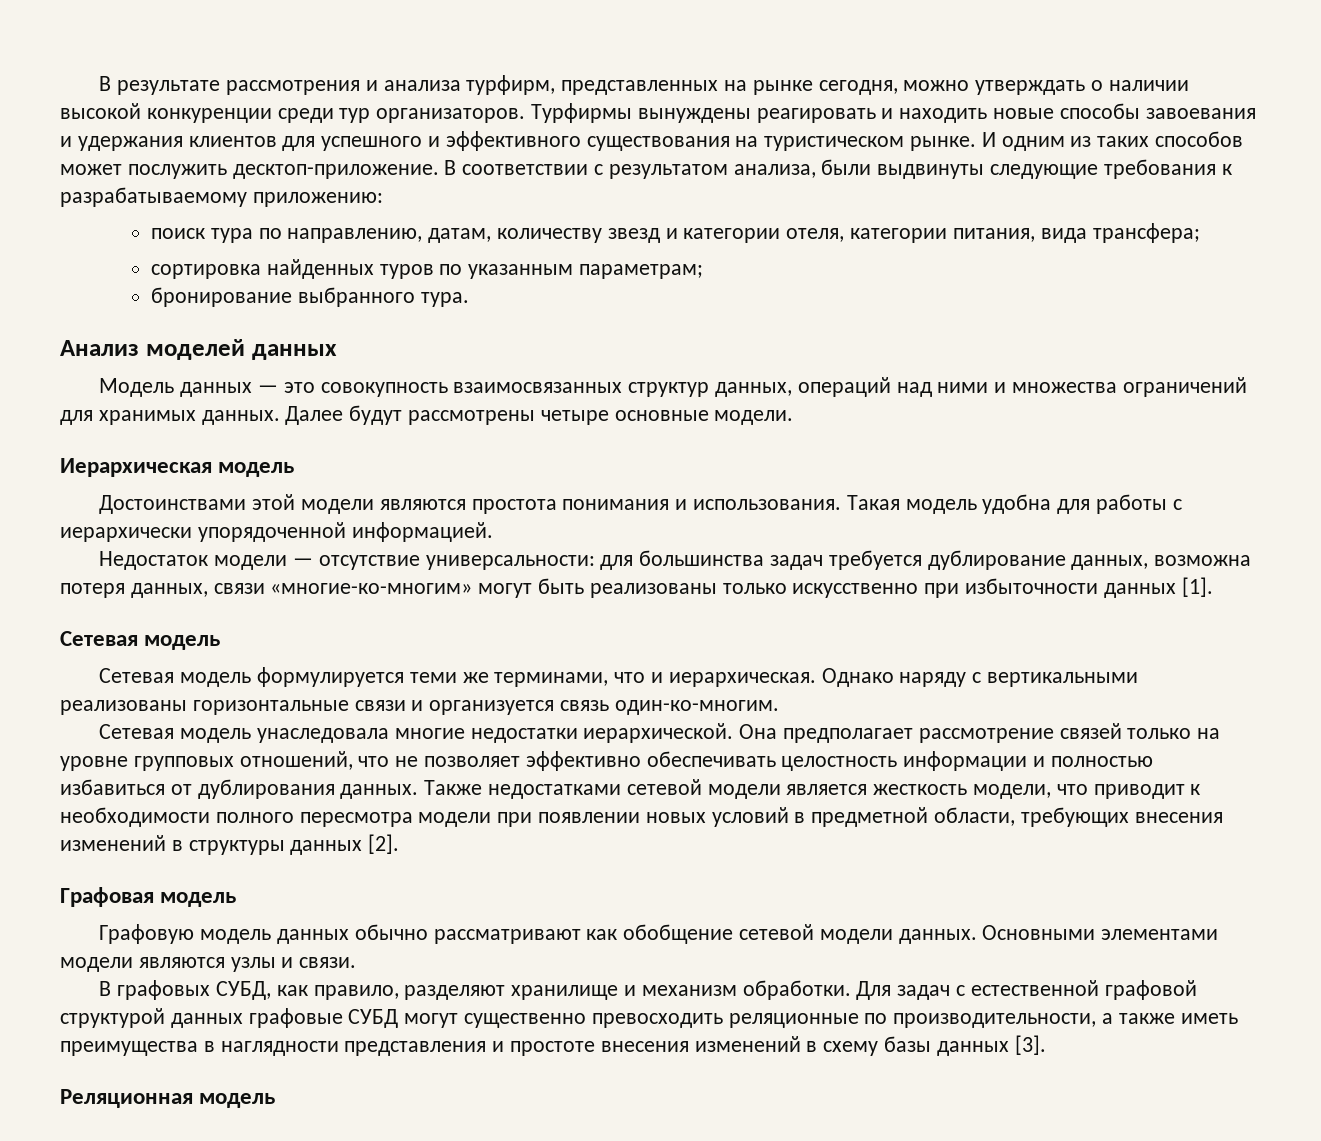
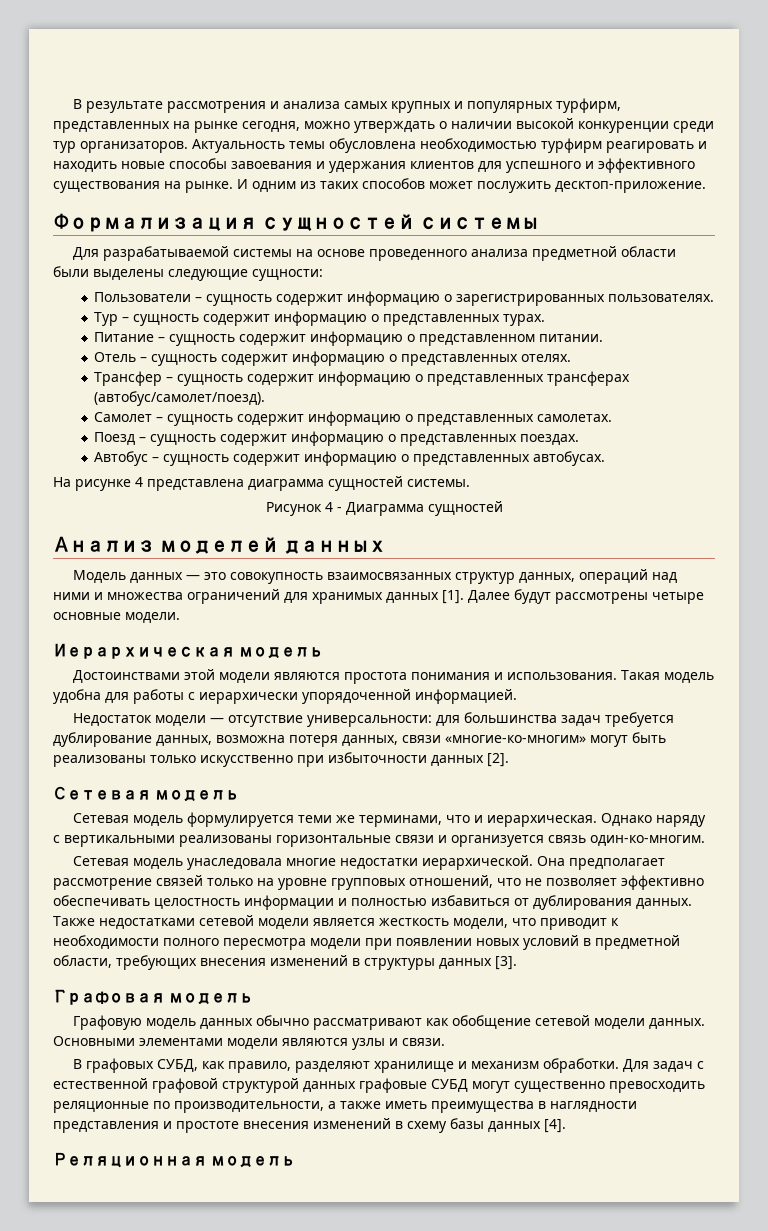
- В результате рассмотрения и анализа турфирм, представленных на рынке сегодня, можно утверждать о наличии высокой конкуренции среди тур организаторов.
+ В результате рассмотрения и анализа самых крупных и популярных турфирм, представленных на рынке сегодня, можно утверждать о наличии высокой конкуренции среди тур организаторов.
- Турфирмы вынуждены реагировать и находить новые способы завоевания и удержания клиентов для успешного и эффективного существования на туристическом рынке.
+ Актуальность темы обусловлена необходимостью турфирм реагировать и находить новые способы завоевания и удержания клиентов для успешного и эффективного существования на рынке.
- И одним из таких способов может послужить десктоп-приложение. В соответствии с результатом анализа, были выдвинуты следующие требования к разрабатываемому приложению:
- поиск тура по направлению, датам, количеству звезд и категории отеля, категории питания, вида трансфера;
- сортировка найденных туров по указанным параметрам;
- бронирование выбранного тура.
+ И одним из таких способов может послужить десктоп-приложение.
+ Формализация сущностей системы
+ Для разрабатываемой системы на основе проведенного анализа предметной области были выделены следующие сущности:
+ Пользователи – сущность содержит информацию о зарегистрированных пользователях.
+ Тур – сущность содержит информацию о представленных турах.
+ Питание – сущность содержит информацию о представленном питании.
+ Отель – сущность содержит информацию о представленных отелях.
+ Трансфер – сущность содержит информацию о представленных трансферах (автобус/самолет/поезд).
+ Самолет – сущность содержит информацию о представленных самолетах.
+ Поезд – сущность содержит информацию о представленных поездах.
+ Автобус – сущность содержит информацию о представленных автобусах.
+ На рисунке 4 представлена диаграмма сущностей системы.
+ Рисунок 4 - Диаграмма сущностей
- Модель данных — это совокупность взаимосвязанных структур данных, операций над ними и множества ограничений для хранимых данных.
+ Модель данных — это совокупность взаимосвязанных структур данных, операций над ними и множества ограничений для хранимых данных [1].
- Недостаток модели — отсутствие универсальности: для большинства задач требуется дублирование данных, возможна потеря данных, связи «многие-ко-многим» могут быть реализованы только искусственно при избыточности данных [1].
+ Недостаток модели — отсутствие универсальности: для большинства задач требуется дублирование данных, возможна потеря данных, связи «многие-ко-многим» могут быть реализованы только искусственно при избыточности данных [2].
- Также недостатками сетевой модели является жесткость модели, что приводит к необходимости полного пересмотра модели при появлении новых условий в предметной области, требующих внесения изменений в структуры данных [2].
+ Также недостатками сетевой модели является жесткость модели, что приводит к необходимости полного пересмотра модели при появлении новых условий в предметной области, требующих внесения изменений в структуры данных [3].
- Для задач с естественной графовой структурой данных графовые СУБД могут существенно превосходить реляционные по производительности, а также иметь преимущества в наглядности представления и простоте внесения изменений в схему базы данных [3].
+ Для задач с естественной графовой структурой данных графовые СУБД могут существенно превосходить реляционные по производительности, а также иметь преимущества в наглядности представления и простоте внесения изменений в схему базы данных [4].

